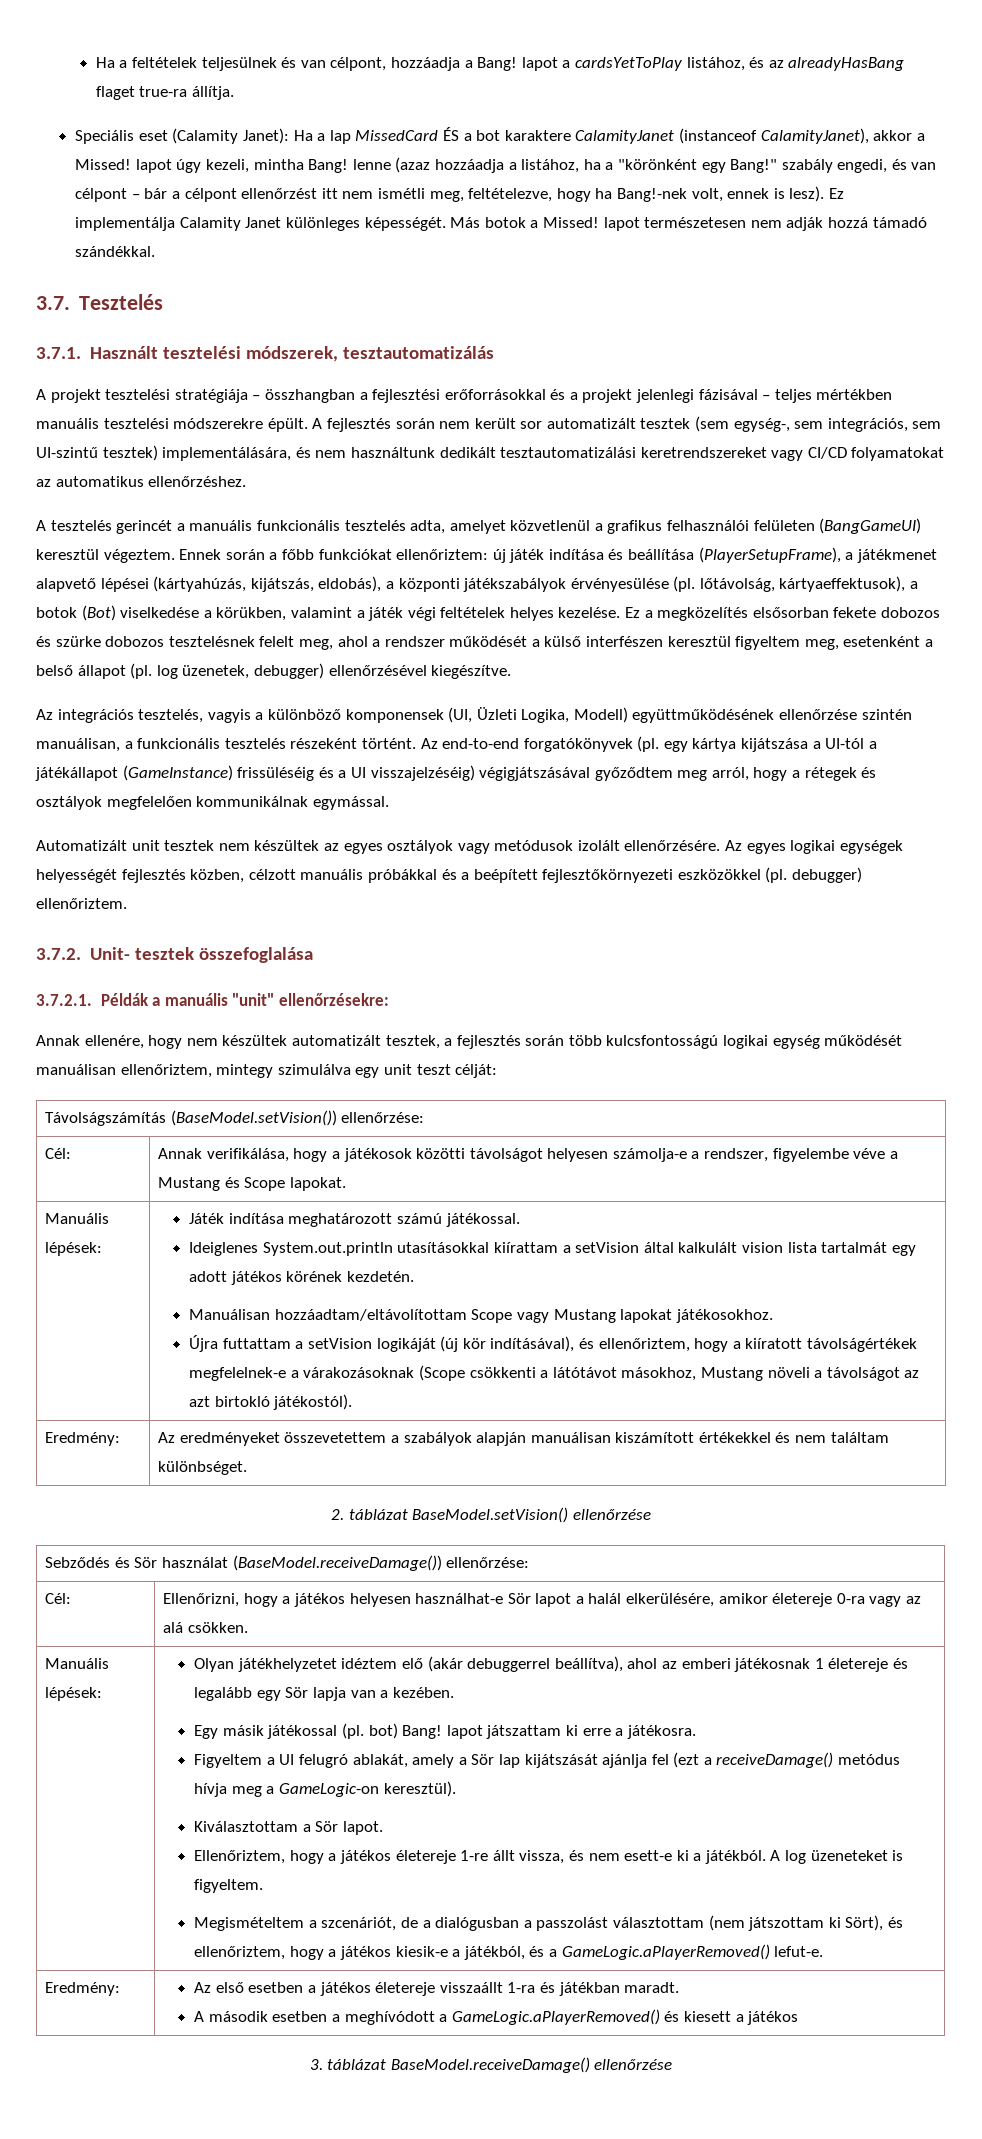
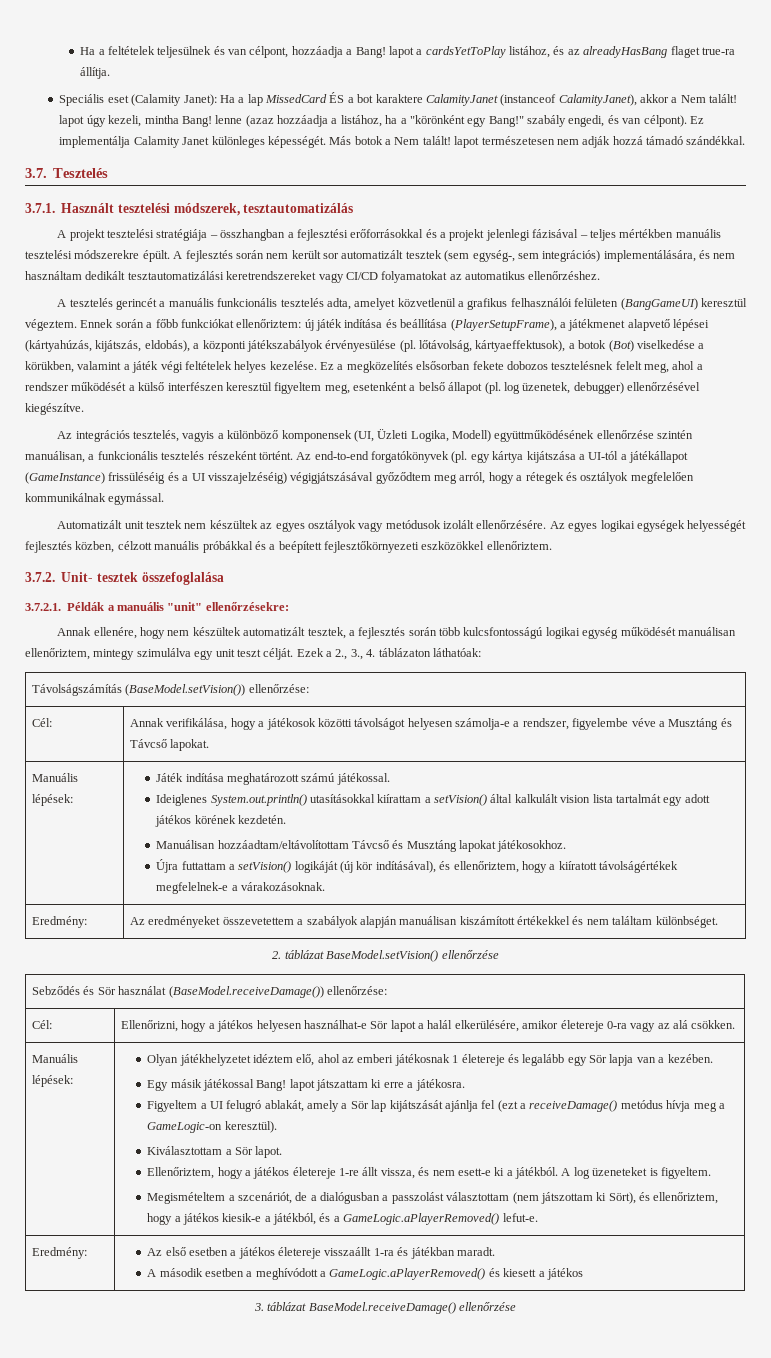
- Speciális eset (Calamity Janet): Ha a lap MissedCard ÉS a bot karaktere CalamityJanet (instanceof CalamityJanet), akkor a Missed! lapot úgy kezeli, mintha Bang! lenne (azaz hozzáadja a listához, ha a "körönként egy Bang!" szabály engedi, és van célpont – bár a célpont ellenőrzést itt nem ismétli meg, feltételezve, hogy ha Bang!-nek volt, ennek is lesz).
+ Speciális eset (Calamity Janet): Ha a lap MissedCard ÉS a bot karaktere CalamityJanet (instanceof CalamityJanet), akkor a Nem talált! lapot úgy kezeli, mintha Bang! lenne (azaz hozzáadja a listához, ha a "körönként egy Bang!" szabály engedi, és van célpont).
- Más botok a Missed! lapot természetesen nem adják hozzá támadó szándékkal.
+ Más botok a Nem talált! lapot természetesen nem adják hozzá támadó szándékkal.
- A fejlesztés során nem került sor automatizált tesztek (sem egység-, sem integrációs, sem UI-szintű tesztek) implementálására, és nem használtunk dedikált tesztautomatizálási keretrendszereket vagy CI/CD folyamatokat az automatikus ellenőrzéshez.
+ A fejlesztés során nem került sor automatizált tesztek (sem egység-, sem integrációs) implementálására, és nem használtam dedikált tesztautomatizálási keretrendszereket vagy CI/CD folyamatokat az automatikus ellenőrzéshez.
- Ez a megközelítés elsősorban fekete dobozos és szürke dobozos tesztelésnek felelt meg, ahol a rendszer működését a külső interfészen keresztül figyeltem meg, esetenként a belső állapot (pl. log üzenetek, debugger) ellenőrzésével kiegészítve.
+ Ez a megközelítés elsősorban fekete dobozos tesztelésnek felelt meg, ahol a rendszer működését a külső interfészen keresztül figyeltem meg, esetenként a belső állapot (pl. log üzenetek, debugger) ellenőrzésével kiegészítve.
- Az egyes logikai egységek helyességét fejlesztés közben, célzott manuális próbákkal és a beépített fejlesztőkörnyezeti eszközökkel (pl. debugger) ellenőriztem.
+ Az egyes logikai egységek helyességét fejlesztés közben, célzott manuális próbákkal és a beépített fejlesztőkörnyezeti eszközökkel ellenőriztem.
- Annak ellenére, hogy nem készültek automatizált tesztek, a fejlesztés során több kulcsfontosságú logikai egység működését manuálisan ellenőriztem, mintegy szimulálva egy unit teszt célját:
+ Annak ellenére, hogy nem készültek automatizált tesztek, a fejlesztés során több kulcsfontosságú logikai egység működését manuálisan ellenőriztem, mintegy szimulálva egy unit teszt célját. Ezek a 2., 3., 4. táblázaton láthatóak:
- Cél: | Annak verifikálása, hogy a játékosok közötti távolságot helyesen számolja-e a rendszer, figyelembe véve a Mustang és Scope lapokat.
+ Cél: | Annak verifikálása, hogy a játékosok közötti távolságot helyesen számolja-e a rendszer, figyelembe véve a Musztáng és Távcső lapokat.
- Ideiglenes System.out.println utasításokkal kiírattam a setVision által kalkulált vision lista tartalmát egy adott játékos körének kezdetén.
+ Ideiglenes System.out.println() utasításokkal kiírattam a setVision() által kalkulált vision lista tartalmát egy adott játékos körének kezdetén.
- Manuálisan hozzáadtam/eltávolítottam Scope vagy Mustang lapokat játékosokhoz.
+ Manuálisan hozzáadtam/eltávolítottam Távcső és Musztáng lapokat játékosokhoz.
- Újra futtattam a setVision logikáját (új kör indításával), és ellenőriztem, hogy a kiíratott távolságértékek megfelelnek-e a várakozásoknak (Scope csökkenti a látótávot másokhoz, Mustang növeli a távolságot az azt birtokló játékostól).
+ Újra futtattam a setVision() logikáját (új kör indításával), és ellenőriztem, hogy a kiíratott távolságértékek megfelelnek-e a várakozásoknak.
- Olyan játékhelyzetet idéztem elő (akár debuggerrel beállítva), ahol az emberi játékosnak 1 életereje és legalább egy Sör lapja van a kezében.
+ Olyan játékhelyzetet idéztem elő, ahol az emberi játékosnak 1 életereje és legalább egy Sör lapja van a kezében.
- Egy másik játékossal (pl. bot) Bang! lapot játszattam ki erre a játékosra.
+ Egy másik játékossal Bang! lapot játszattam ki erre a játékosra.

